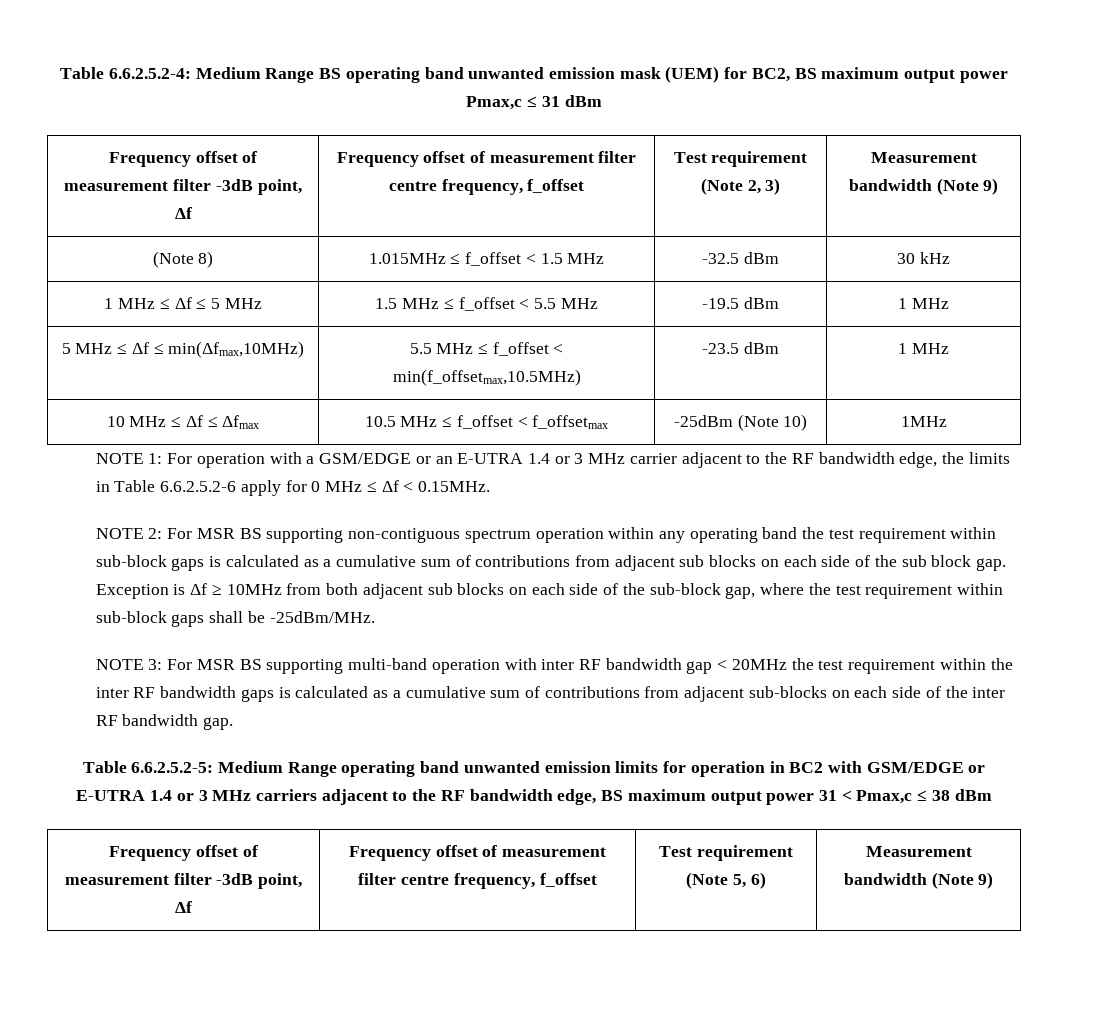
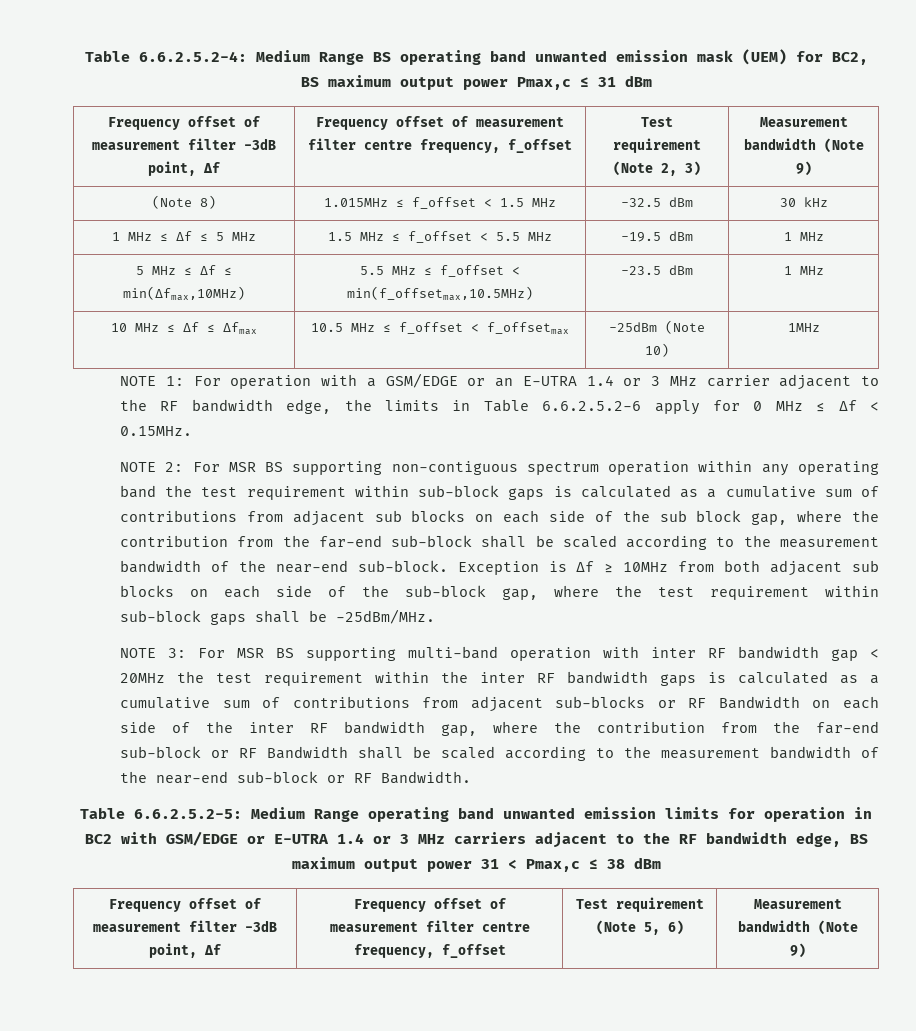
- NOTE 2: For MSR BS supporting non-contiguous spectrum operation within any operating band the test requirement within sub-block gaps is calculated as a cumulative sum of contributions from adjacent sub blocks on each side of the sub block gap.
+ NOTE 2: For MSR BS supporting non-contiguous spectrum operation within any operating band the test requirement within sub-block gaps is calculated as a cumulative sum of contributions from adjacent sub blocks on each side of the sub block gap, where the contribution from the far-end sub-block shall be scaled according to the measurement bandwidth of the near-end sub-block.
- NOTE 3: For MSR BS supporting multi-band operation with inter RF bandwidth gap < 20MHz the test requirement within the inter RF bandwidth gaps is calculated as a cumulative sum of contributions from adjacent sub-blocks on each side of the inter RF bandwidth gap.
+ NOTE 3: For MSR BS supporting multi-band operation with inter RF bandwidth gap < 20MHz the test requirement within the inter RF bandwidth gaps is calculated as a cumulative sum of contributions from adjacent sub-blocks or RF Bandwidth on each side of the inter RF bandwidth gap, where the contribution from the far-end sub-block or RF Bandwidth shall be scaled according to the measurement bandwidth of the near-end sub-block or RF Bandwidth.

